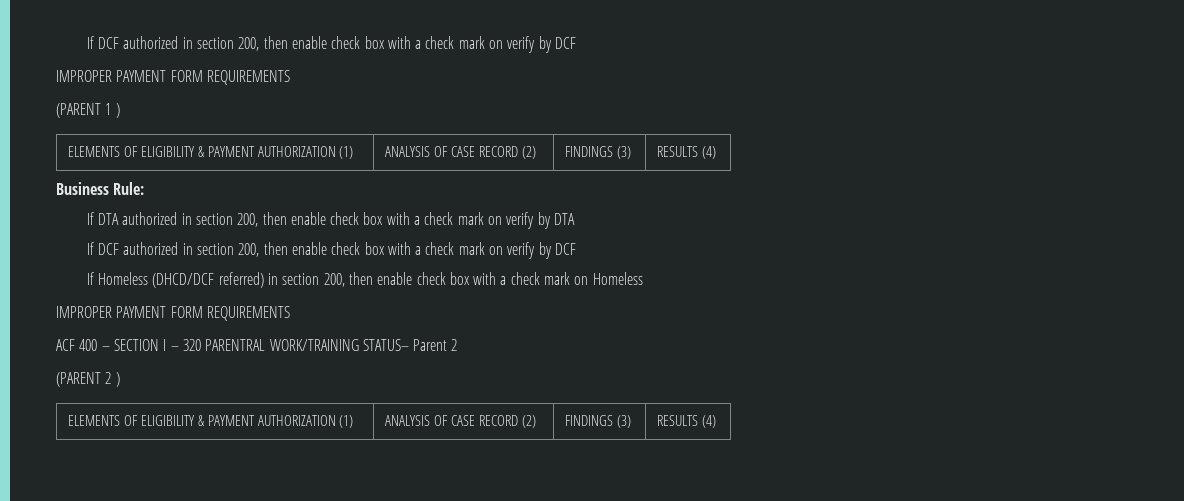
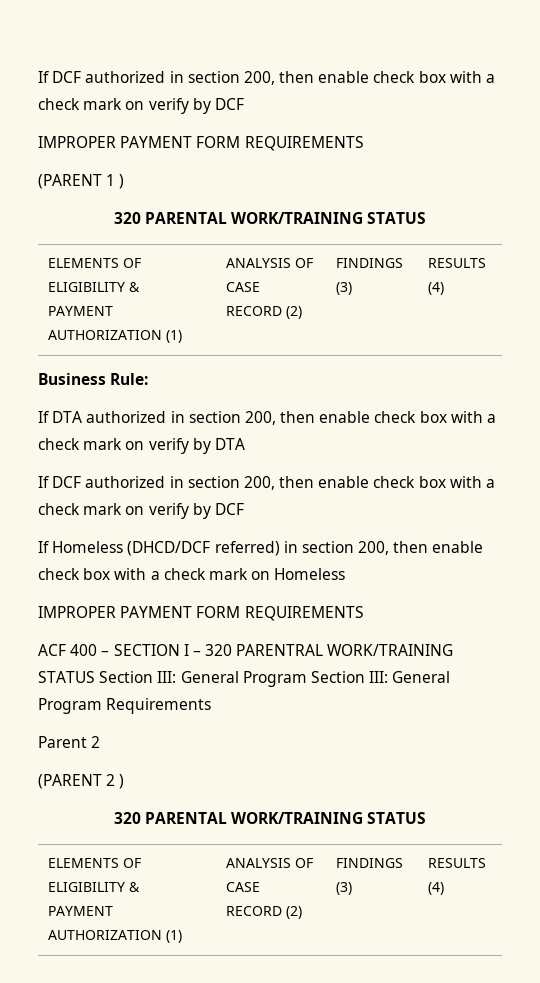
  (PARENT 1 )
+ 320 PARENTAL WORK/TRAINING STATUS
- ACF 400 – SECTION I – 320 PARENTRAL WORK/TRAINING STATUS– Parent 2
+ ACF 400 – SECTION I – 320 PARENTRAL WORK/TRAINING STATUS Section III: General Program Section III: General Program Requirements
+ Parent 2
  (PARENT 2 )
+ 320 PARENTAL WORK/TRAINING STATUS

